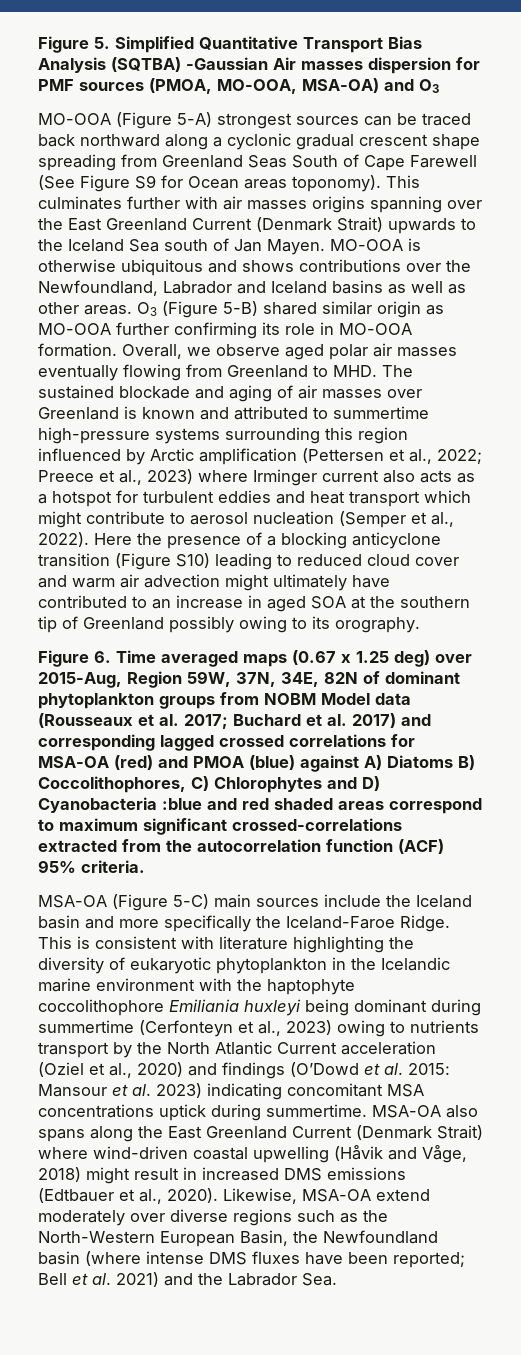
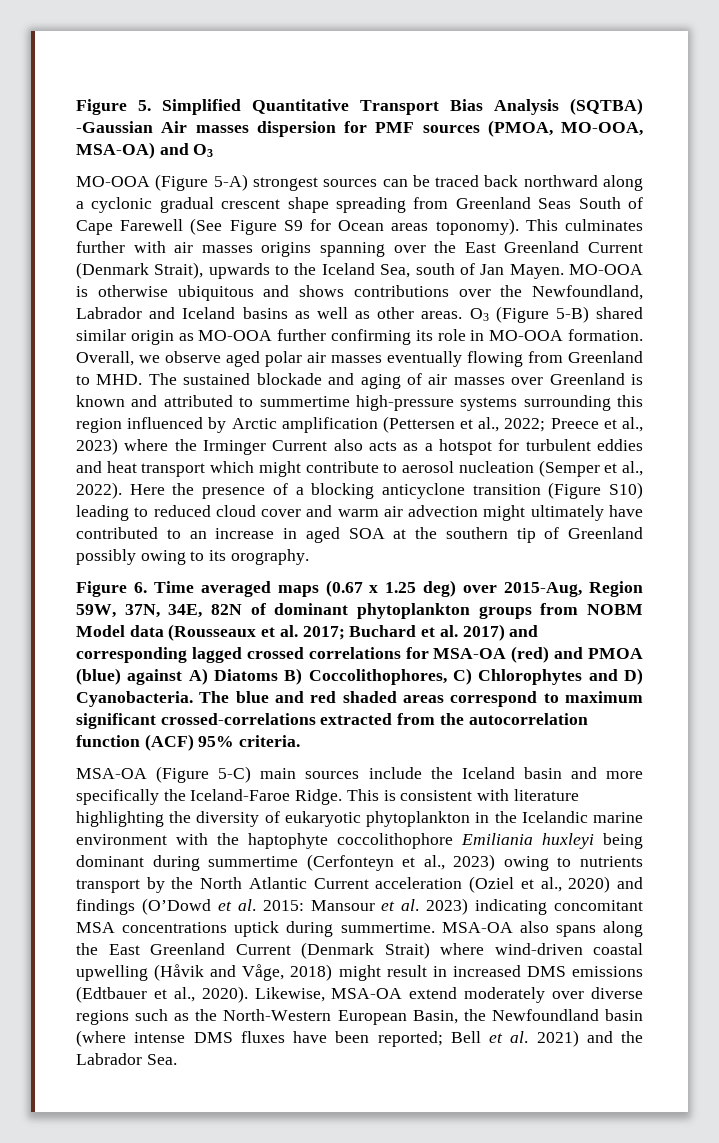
- This culminates further with air masses origins spanning over the East Greenland Current (Denmark Strait) upwards to the Iceland Sea south of Jan Mayen.
+ This culminates further with air masses origins spanning over the East Greenland Current (Denmark Strait), upwards to the Iceland Sea, south of Jan Mayen.
- Preece et al., 2023) where Irminger current also acts as a hotspot for turbulent eddies and heat transport which might contribute to aerosol nucleation (Semper et al., 2022).
+ Preece et al., 2023) where the Irminger Current also acts as a hotspot for turbulent eddies and heat transport which might contribute to aerosol nucleation (Semper et al., 2022).
- Buchard et al. 2017) and corresponding lagged crossed correlations for MSA-OA (red) and PMOA (blue) against A) Diatoms B) Coccolithophores, C) Chlorophytes and D) Cyanobacteria :blue and red shaded areas correspond to maximum significant crossed-correlations extracted from the autocorrelation function (ACF) 95% criteria.
+ Buchard et al. 2017) and corresponding lagged crossed correlations for MSA-OA (red) and PMOA (blue) against A) Diatoms B) Coccolithophores, C) Chlorophytes and D) Cyanobacteria. The blue and red shaded areas correspond to maximum significant crossed-correlations extracted from the autocorrelation function (ACF) 95% criteria.

